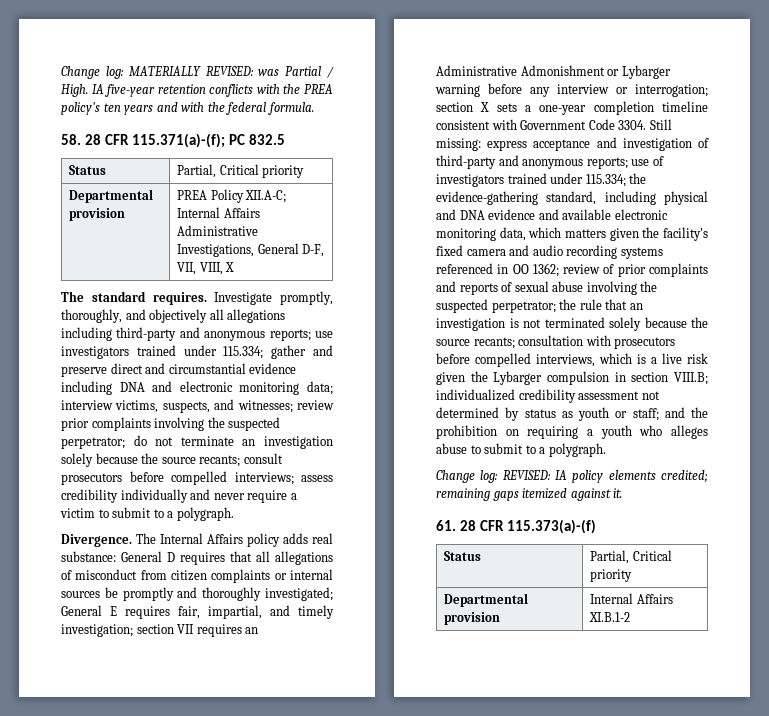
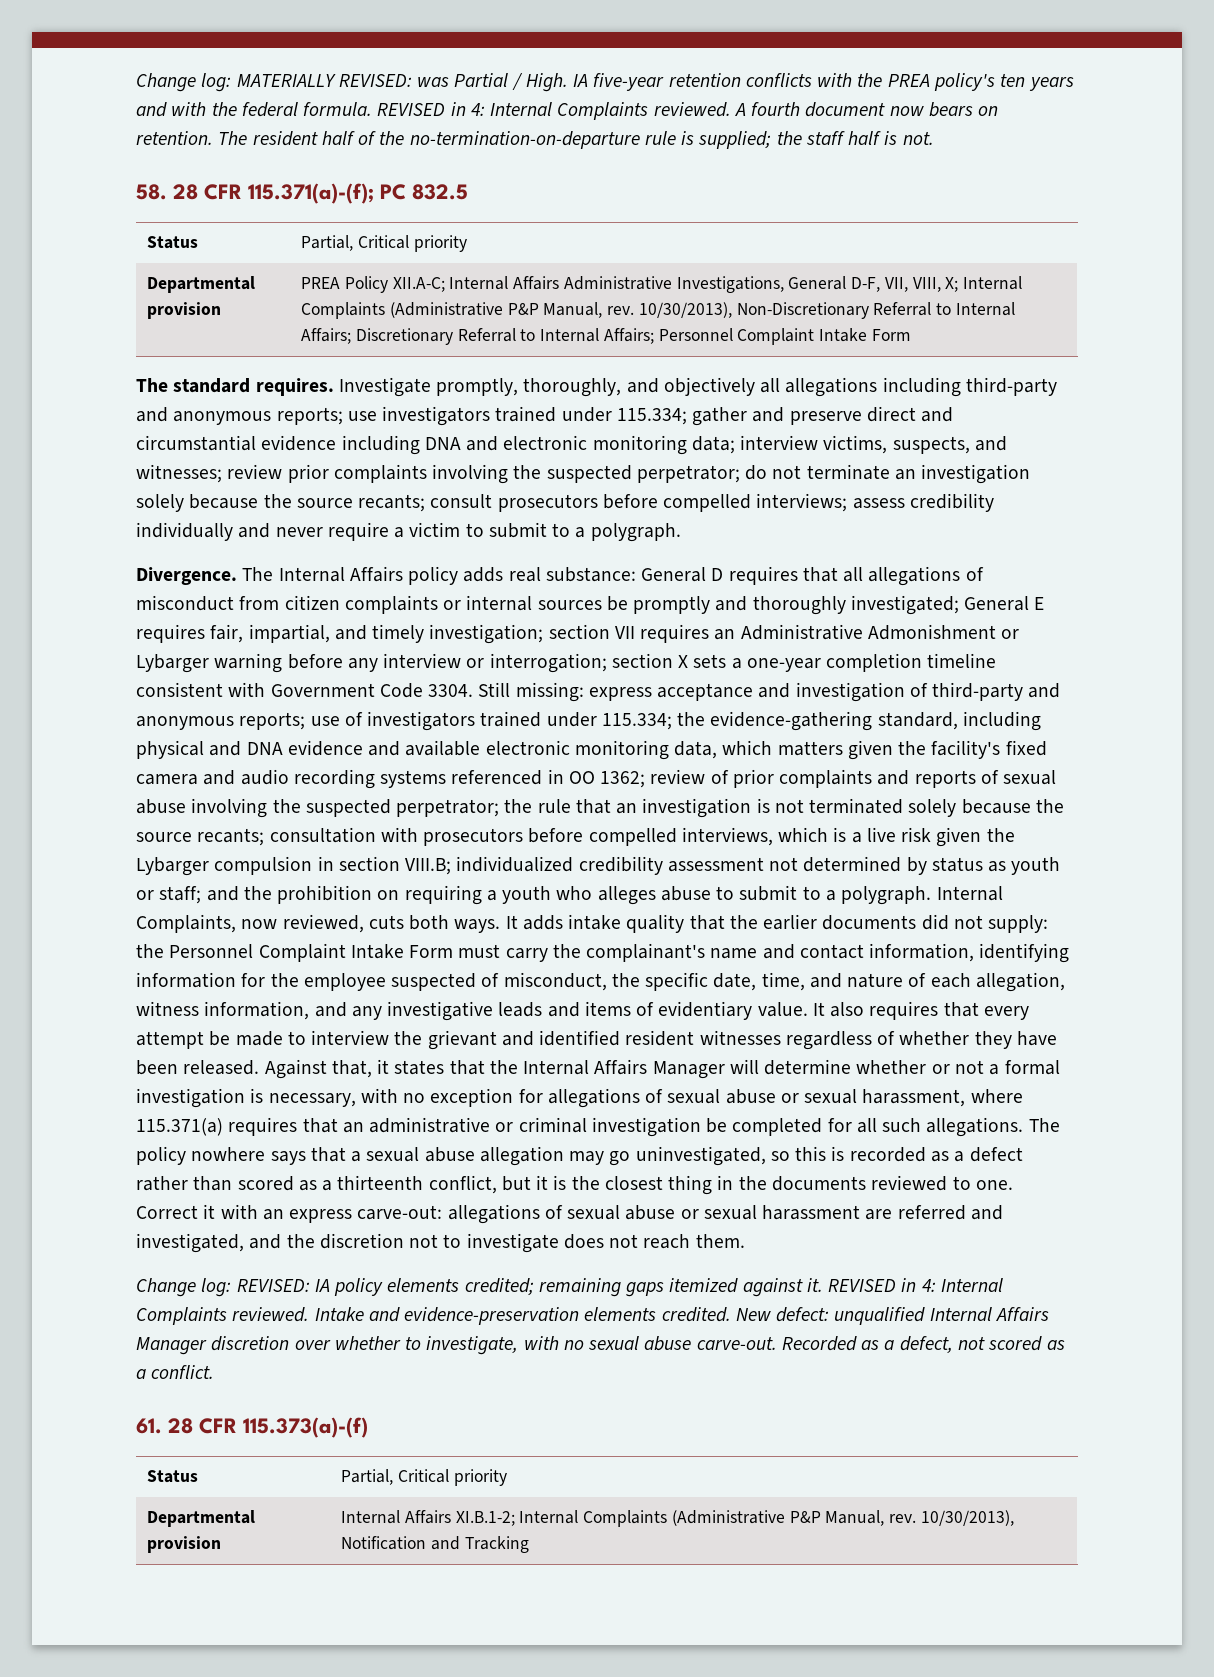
+ REVISED in 4: Internal Complaints reviewed. A fourth document now bears on retention. The resident half of the no-termination-on-departure rule is supplied; the staff half is not.
- Departmental provision | PREA Policy XII.A-C; Internal Affairs Administrative Investigations, General D-F, VII, VIII, X
+ Departmental provision | PREA Policy XII.A-C; Internal Affairs Administrative Investigations, General D-F, VII, VIII, X; Internal Complaints (Administrative P&P Manual, rev. 10/30/2013), Non-Discretionary Referral to Internal Affairs; Discretionary Referral to Internal Affairs; Personnel Complaint Intake Form
+ Internal Complaints, now reviewed, cuts both ways. It adds intake quality that the earlier documents did not supply: the Personnel Complaint Intake Form must carry the complainant's name and contact information, identifying information for the employee suspected of misconduct, the specific date, time, and nature of each allegation, witness information, and any investigative leads and items of evidentiary value. It also requires that every attempt be made to interview the grievant and identified resident witnesses regardless of whether they have been released. Against that, it states that the Internal Affairs Manager will determine whether or not a formal investigation is necessary, with no exception for allegations of sexual abuse or sexual harassment, where 115.371(a) requires that an administrative or criminal investigation be completed for all such allegations. The policy nowhere says that a sexual abuse allegation may go uninvestigated, so this is recorded as a defect rather than scored as a thirteenth conflict, but it is the closest thing in the documents reviewed to one. Correct it with an express carve-out: allegations of sexual abuse or sexual harassment are referred and investigated, and the discretion not to investigate does not reach them.
+ REVISED in 4: Internal Complaints reviewed. Intake and evidence-preservation elements credited. New defect: unqualified Internal Affairs Manager discretion over whether to investigate, with no sexual abuse carve-out. Recorded as a defect, not scored as a conflict.
- Departmental provision | Internal Affairs XI.B.1-2
+ Departmental provision | Internal Affairs XI.B.1-2; Internal Complaints (Administrative P&P Manual, rev. 10/30/2013), Notification and Tracking

